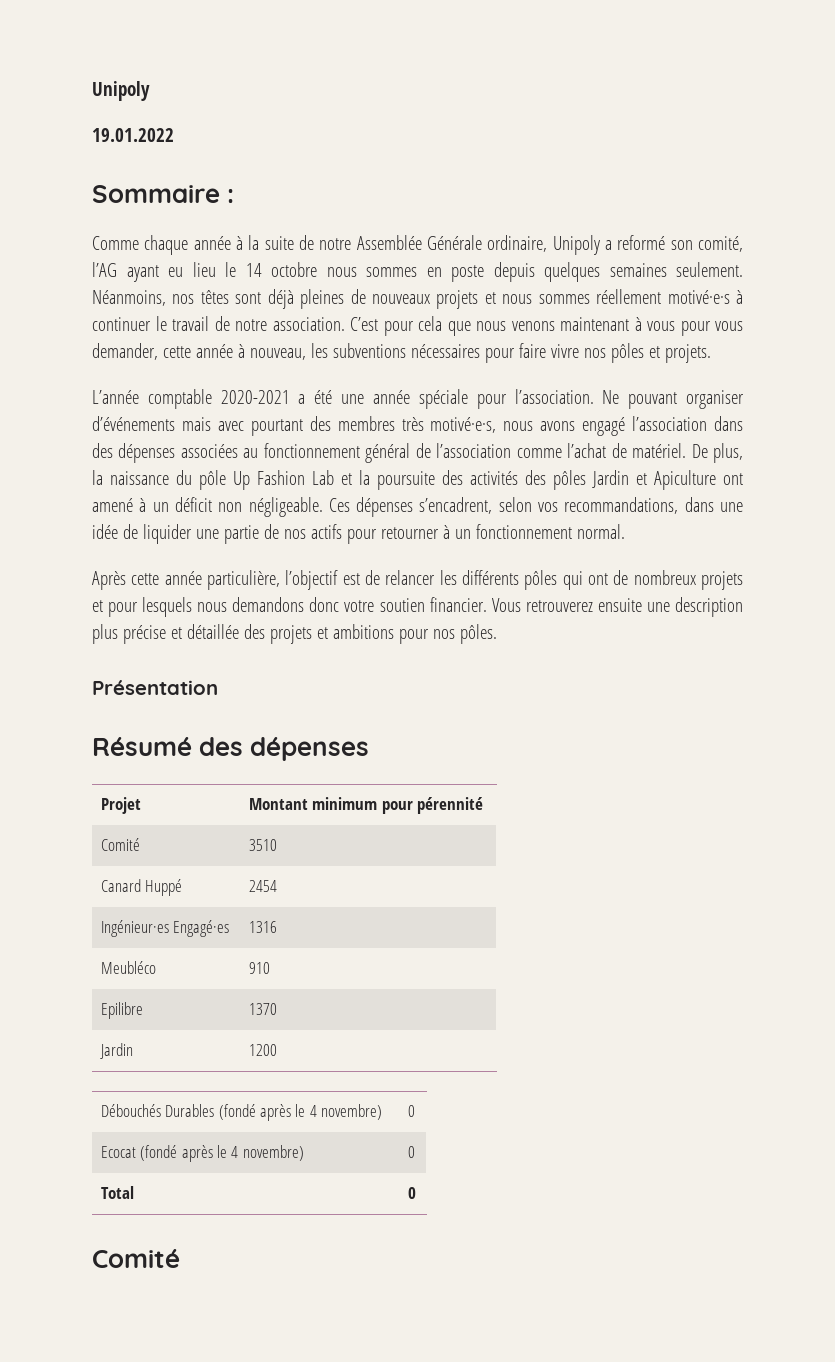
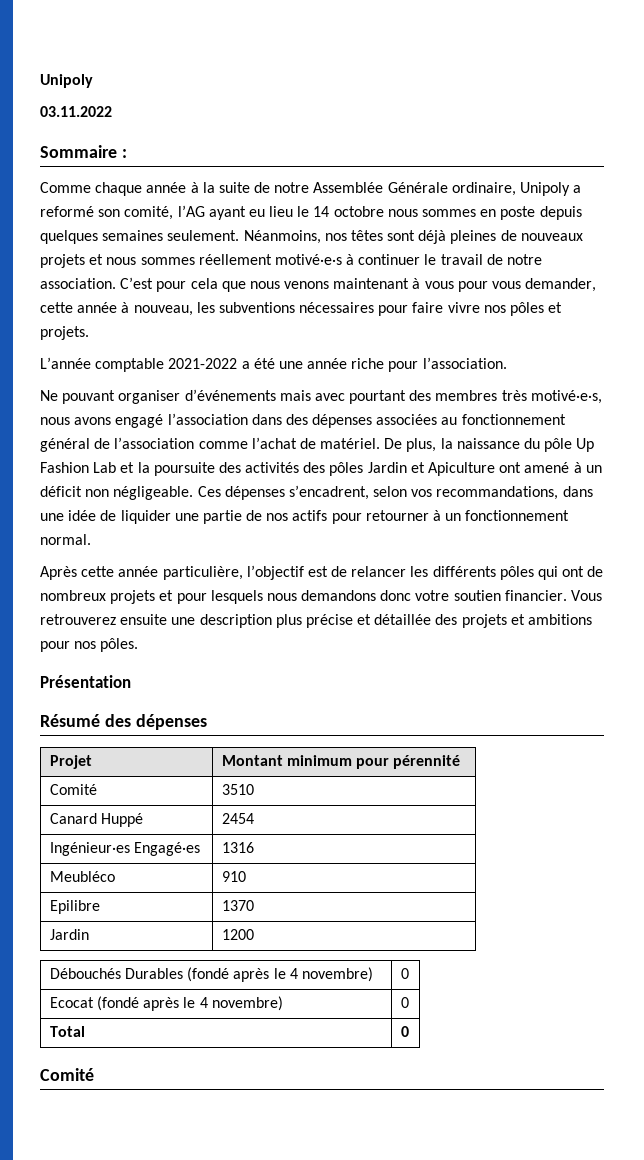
- 19.01.2022
+ 03.11.2022
- L’année comptable 2020-2021 a été une année spéciale pour l’association. Ne pouvant organiser d’événements mais avec pourtant des membres très motivé·e·s, nous avons engagé l’association dans des dépenses associées au fonctionnement général de l’association comme l’achat de matériel.
+ L’année comptable 2021-2022 a été une année riche pour l’association.
+ Ne pouvant organiser d’événements mais avec pourtant des membres très motivé·e·s, nous avons engagé l’association dans des dépenses associées au fonctionnement général de l’association comme l’achat de matériel.

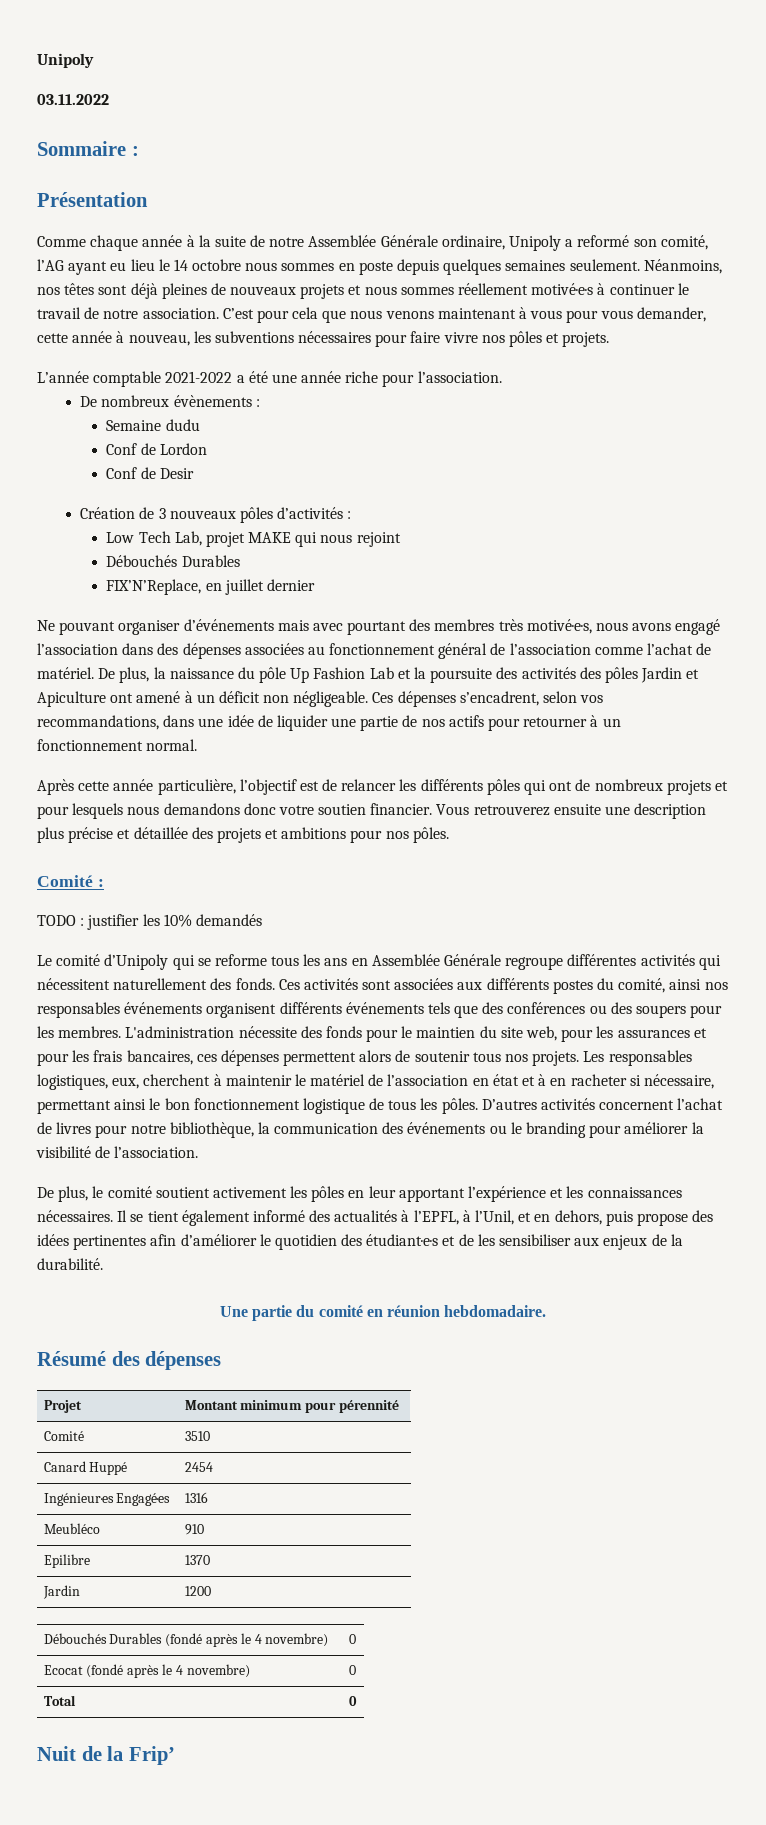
+ Présentation
+ De nombreux évènements :
+ Semaine dudu
+ Conf de Lordon
+ Conf de Desir
+ Création de 3 nouveaux pôles d’activités :
+ Low Tech Lab, projet MAKE qui nous rejoint
+ Débouchés Durables
+ FIX’N’Replace, en juillet dernier
- Présentation
+ Comité :
+ TODO : justifier les 10% demandés
+ Le comité d’Unipoly qui se reforme tous les ans en Assemblée Générale regroupe différentes activités qui nécessitent naturellement des fonds. Ces activités sont associées aux différents postes du comité, ainsi nos responsables événements organisent différents événements tels que des conférences ou des soupers pour les membres. L'administration nécessite des fonds pour le maintien du site web, pour les assurances et pour les frais bancaires, ces dépenses permettent alors de soutenir tous nos projets. Les responsables logistiques, eux, cherchent à maintenir le matériel de l’association en état et à en racheter si nécessaire, permettant ainsi le bon fonctionnement logistique de tous les pôles. D’autres activités concernent l’achat de livres pour notre bibliothèque, la communication des événements ou le branding pour améliorer la visibilité de l’association.
+ De plus, le comité soutient activement les pôles en leur apportant l’expérience et les connaissances nécessaires. Il se tient également informé des actualités à l’EPFL, à l’Unil, et en dehors, puis propose des idées pertinentes afin d’améliorer le quotidien des étudiant·e·s et de les sensibiliser aux enjeux de la durabilité.
+ Une partie du comité en réunion hebdomadaire.
  Total | 0
- Comité
+ Nuit de la Frip’

